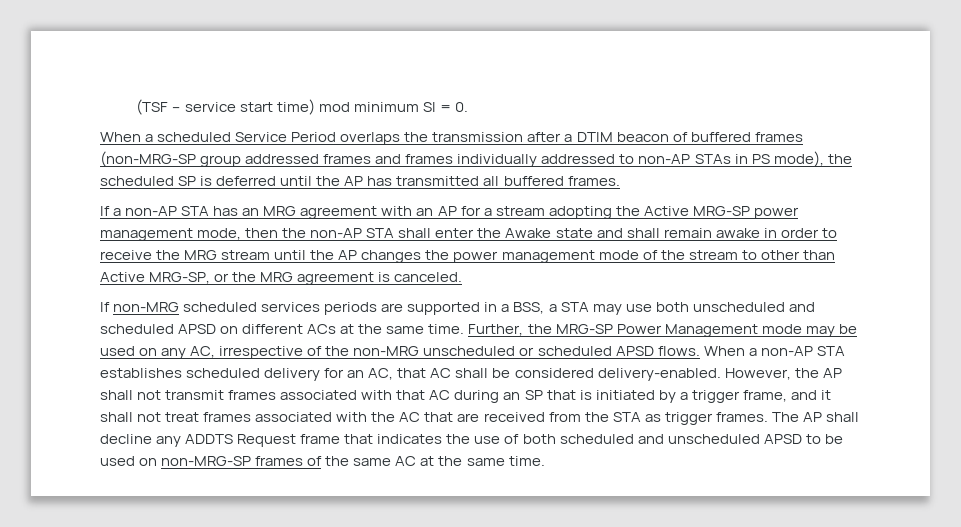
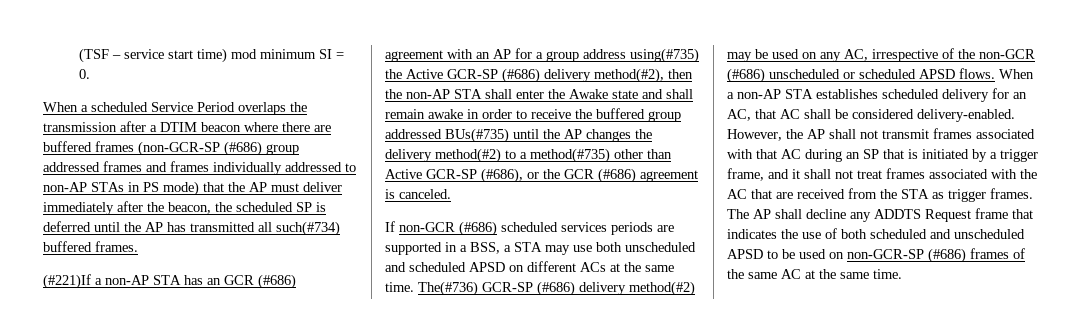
- When a scheduled Service Period overlaps the transmission after a DTIM beacon of buffered frames (non-MRG-SP group addressed frames and frames individually addressed to non-AP STAs in PS mode), the scheduled SP is deferred until the AP has transmitted all buffered frames.
+ When a scheduled Service Period overlaps the transmission after a DTIM beacon where there are buffered frames (non-GCR-SP (#686) group addressed frames and frames individually addressed to non-AP STAs in PS mode) that the AP must deliver immediately after the beacon, the scheduled SP is deferred until the AP has transmitted all such(#734) buffered frames.
- If a non-AP STA has an MRG agreement with an AP for a stream adopting the Active MRG-SP power management mode, then the non-AP STA shall enter the Awake state and shall remain awake in order to receive the MRG stream until the AP changes the power management mode of the stream to other than Active MRG-SP, or the MRG agreement is canceled.
+ (#221)If a non-AP STA has an GCR (#686) agreement with an AP for a group address using(#735) the Active GCR-SP (#686) delivery method(#2), then the non-AP STA shall enter the Awake state and shall remain awake in order to receive the buffered group addressed BUs(#735) until the AP changes the delivery method(#2) to a method(#735) other than Active GCR-SP (#686), or the GCR (#686) agreement is canceled.
- If non-MRG scheduled services periods are supported in a BSS, a STA may use both unscheduled and scheduled APSD on different ACs at the same time.
+ If non-GCR (#686) scheduled services periods are supported in a BSS, a STA may use both unscheduled and scheduled APSD on different ACs at the same time.
- Further, the MRG-SP Power Management mode may be used on any AC, irrespective of the non-MRG unscheduled or scheduled APSD flows.
+ The(#736) GCR-SP (#686) delivery method(#2) may be used on any AC, irrespective of the non-GCR (#686) unscheduled or scheduled APSD flows.
- The AP shall decline any ADDTS Request frame that indicates the use of both scheduled and unscheduled APSD to be used on non-MRG-SP frames of the same AC at the same time.
+ The AP shall decline any ADDTS Request frame that indicates the use of both scheduled and unscheduled APSD to be used on non-GCR-SP (#686) frames of the same AC at the same time.

